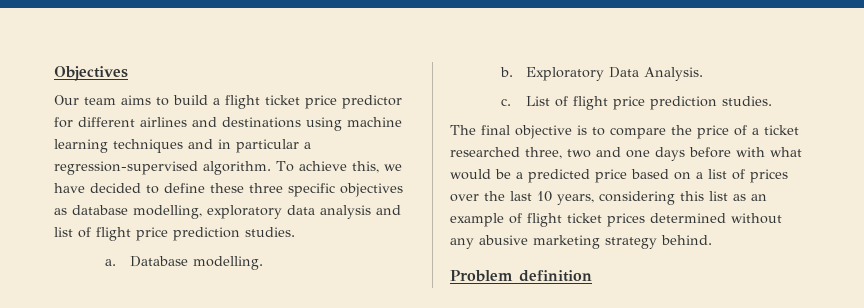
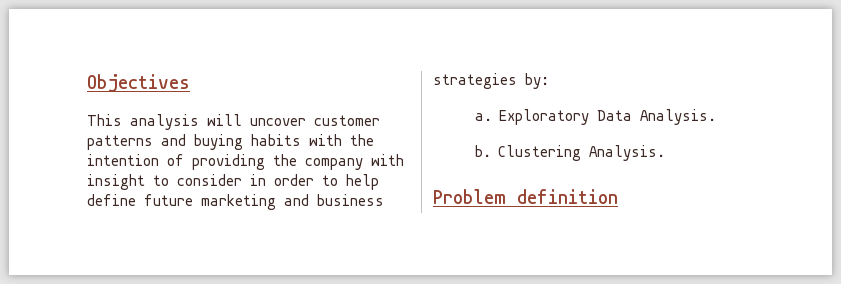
- Our team aims to build a flight ticket price predictor for different airlines and destinations using machine learning techniques and in particular a regression-supervised algorithm. To achieve this, we have decided to define these three specific objectives as database modelling, exploratory data analysis and list of flight price prediction studies.
- a. Database modelling.
- b. Exploratory Data Analysis.
- c. List of flight price prediction studies.
- The final objective is to compare the price of a ticket researched three, two and one days before with what would be a predicted price based on a list of prices over the last 10 years, considering this list as an example of flight ticket prices determined without any abusive marketing strategy behind.
+ This analysis will uncover customer patterns and buying habits with the intention of providing the company with insight to consider in order to help define future marketing and business strategies by:
+ a. Exploratory Data Analysis.
+ b. Clustering Analysis.

